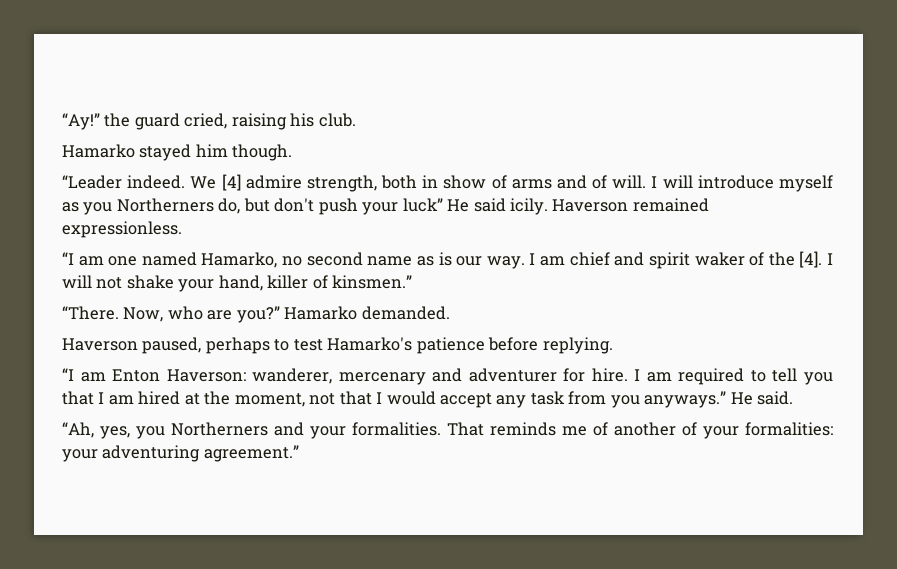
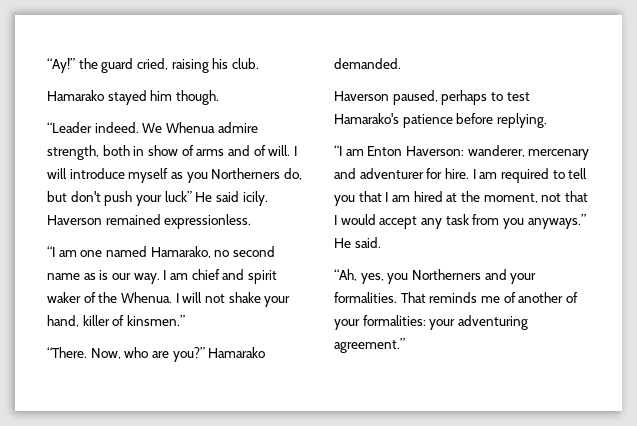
- Hamarko stayed him though.
+ Hamarako stayed him though.
- We [4] admire strength, both in show of arms and of will.
+ We Whenua admire strength, both in show of arms and of will.
- “I am one named Hamarko, no second name as is our way.
+ “I am one named Hamarako, no second name as is our way.
- I am chief and spirit waker of the [4].
+ I am chief and spirit waker of the Whenua.
- Hamarko demanded.
+ Hamarako demanded.
- Haverson paused, perhaps to test Hamarko's patience before replying.
+ Haverson paused, perhaps to test Hamarako's patience before replying.

